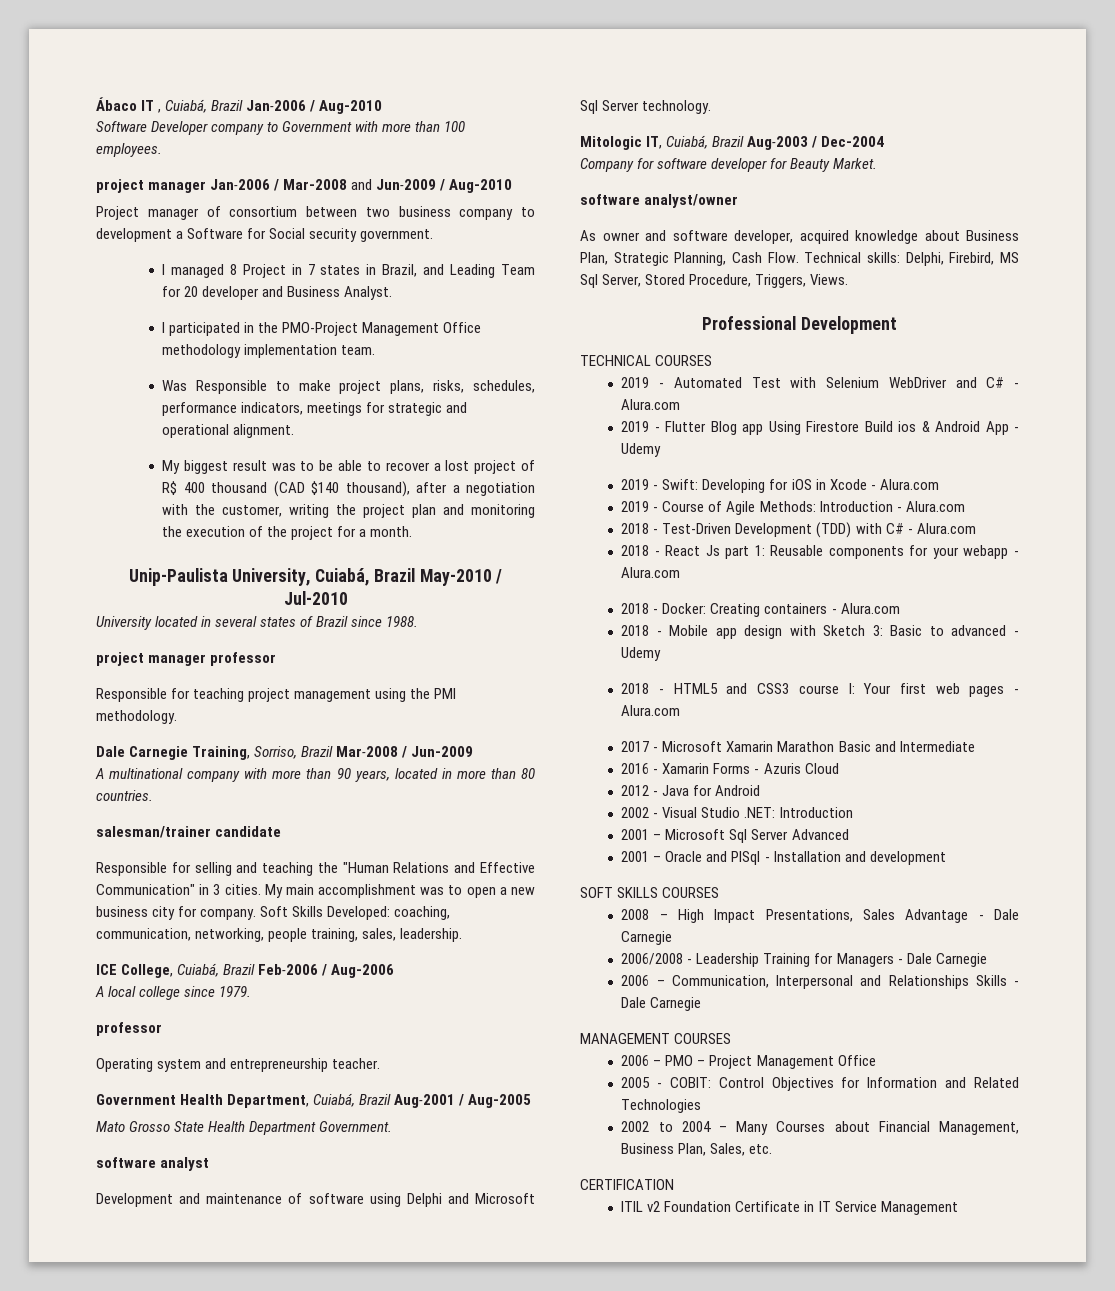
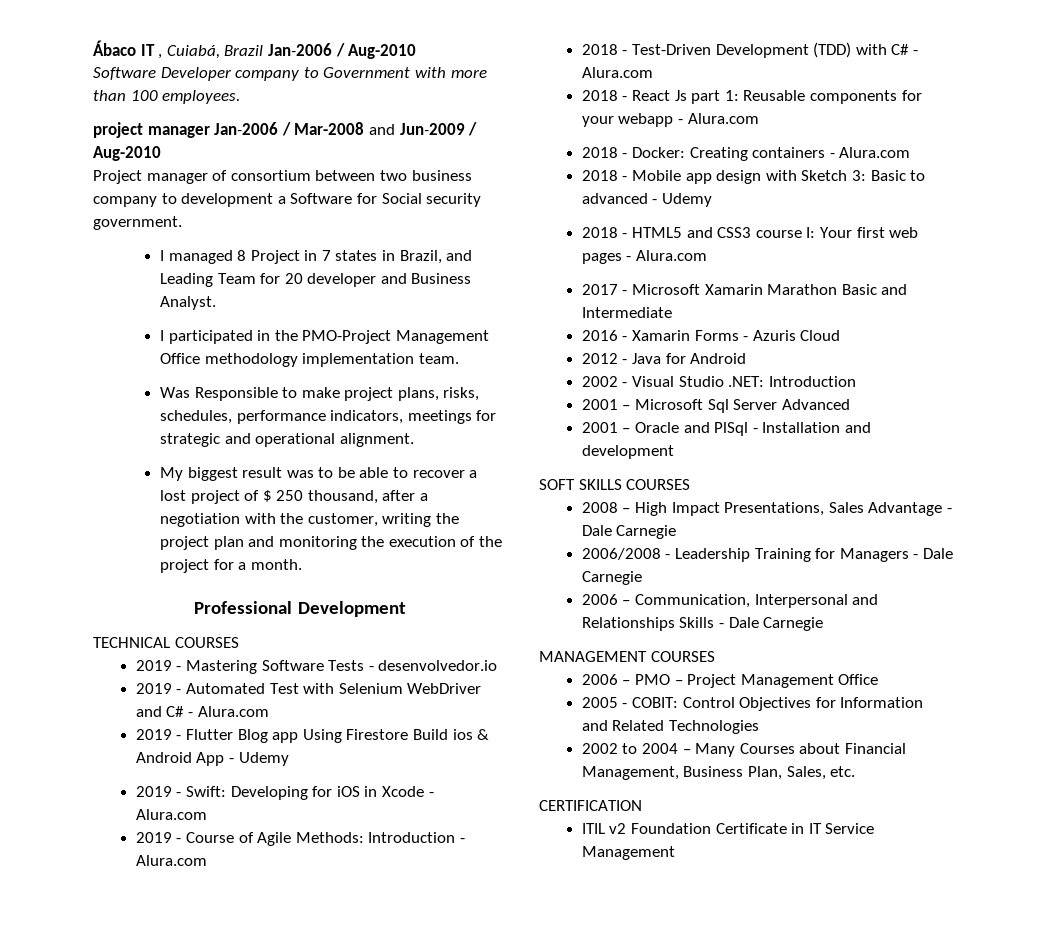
- My biggest result was to be able to recover a lost project of R$ 400 thousand (CAD $140 thousand), after a negotiation with the customer, writing the project plan and monitoring the execution of the project for a month.
+ My biggest result was to be able to recover a lost project of $ 250 thousand, after a negotiation with the customer, writing the project plan and monitoring the execution of the project for a month.
- Unip-Paulista University, Cuiabá, Brazil May-2010 / Jul-2010
- University located in several states of Brazil since 1988.
- project manager professor
- Responsible for teaching project management using the PMI methodology.
- Dale Carnegie Training, Sorriso, Brazil Mar-2008 / Jun-2009
- A multinational company with more than 90 years, located in more than 80 countries.
- salesman/trainer candidate
- Responsible for selling and teaching the "Human Relations and Effective Communication" in 3 cities. My main accomplishment was to open a new business city for company. Soft Skills Developed: coaching, communication, networking, people training, sales, leadership.
- ICE College, Cuiabá, Brazil Feb-2006 / Aug-2006
- A local college since 1979.
- professor
- Operating system and entrepreneurship teacher.
- Government Health Department, Cuiabá, Brazil Aug-2001 / Aug-2005
- Mato Grosso State Health Department Government.
- software analyst
- Development and maintenance of software using Delphi and Microsoft Sql Server technology.
- Mitologic IT, Cuiabá, Brazil Aug-2003 / Dec-2004
- Company for software developer for Beauty Market.
- software analyst/owner
- As owner and software developer, acquired knowledge about Business Plan, Strategic Planning, Cash Flow. Technical skills: Delphi, Firebird, MS Sql Server, Stored Procedure, Triggers, Views.
  Professional Development
  TECHNICAL COURSES
+ 2019 - Mastering Software Tests - desenvolvedor.io

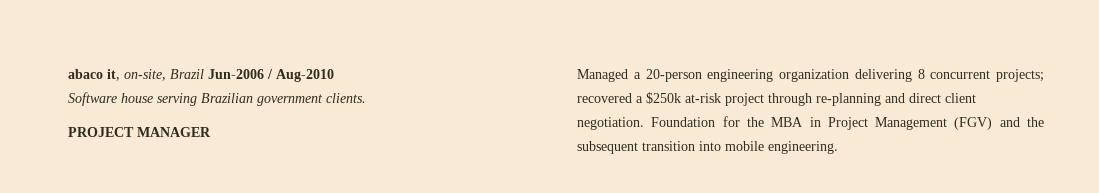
- Ábaco IT , Cuiabá, Brazil Jan-2006 / Aug-2010
- Software Developer company to Government with more than 100 employees.
- project manager Jan-2006 / Mar-2008 and Jun-2009 / Aug-2010
- Project manager of consortium between two business company to development a Software for Social security government.
- I managed 8 Project in 7 states in Brazil, and Leading Team for 20 developer and Business Analyst.
- I participated in the PMO-Project Management Office methodology implementation team.
- Was Responsible to make project plans, risks, schedules, performance indicators, meetings for strategic and operational alignment.
- My biggest result was to be able to recover a lost project of $ 250 thousand, after a negotiation with the customer, writing the project plan and monitoring the execution of the project for a month.
- Professional Development
- TECHNICAL COURSES
- 2019 - Mastering Software Tests - desenvolvedor.io
- 2019 - Automated Test with Selenium WebDriver and C# - Alura.com
- 2019 - Flutter Blog app Using Firestore Build ios & Android App - Udemy
- 2019 - Swift: Developing for iOS in Xcode - Alura.com
- 2019 - Course of Agile Methods: Introduction - Alura.com
- 2018 - Test-Driven Development (TDD) with C# - Alura.com
- 2018 - React Js part 1: Reusable components for your webapp - Alura.com
- 2018 - Docker: Creating containers - Alura.com
- 2018 - Mobile app design with Sketch 3: Basic to advanced - Udemy
- 2018 - HTML5 and CSS3 course I: Your first web pages - Alura.com
- 2017 - Microsoft Xamarin Marathon Basic and Intermediate
- 2016 - Xamarin Forms - Azuris Cloud
- 2012 - Java for Android
- 2002 - Visual Studio .NET: Introduction
- 2001 – Microsoft Sql Server Advanced
- 2001 – Oracle and PlSql - Installation and development
- SOFT SKILLS COURSES
- 2008 – High Impact Presentations, Sales Advantage - Dale Carnegie
- 2006/2008 - Leadership Training for Managers - Dale Carnegie
- 2006 – Communication, Interpersonal and Relationships Skills - Dale Carnegie
- MANAGEMENT COURSES
- 2006 – PMO – Project Management Office
- 2005 - COBIT: Control Objectives for Information and Related Technologies
- 2002 to 2004 – Many Courses about Financial Management, Business Plan, Sales, etc.
- CERTIFICATION
- ITIL v2 Foundation Certificate in IT Service Management
+ abaco it, on-site, Brazil Jun-2006 / Aug-2010
+ Software house serving Brazilian government clients.
+ PROJECT MANAGER
+ Managed a 20-person engineering organization delivering 8 concurrent projects; recovered a $250k at-risk project through re-planning and direct client negotiation. Foundation for the MBA in Project Management (FGV) and the subsequent transition into mobile engineering.

